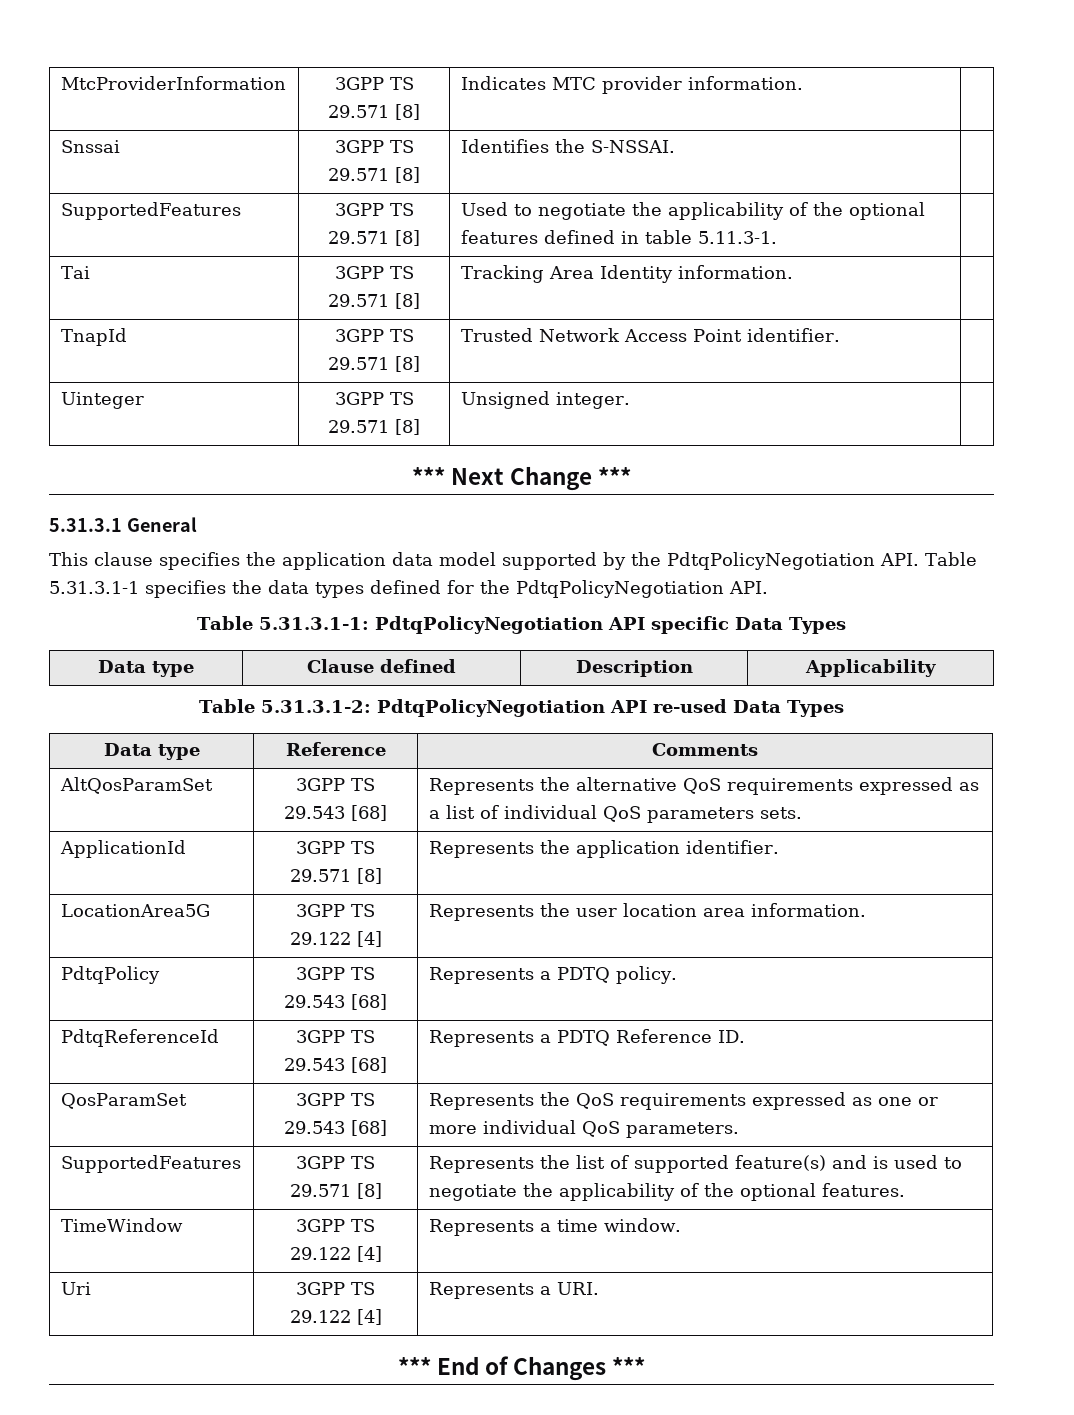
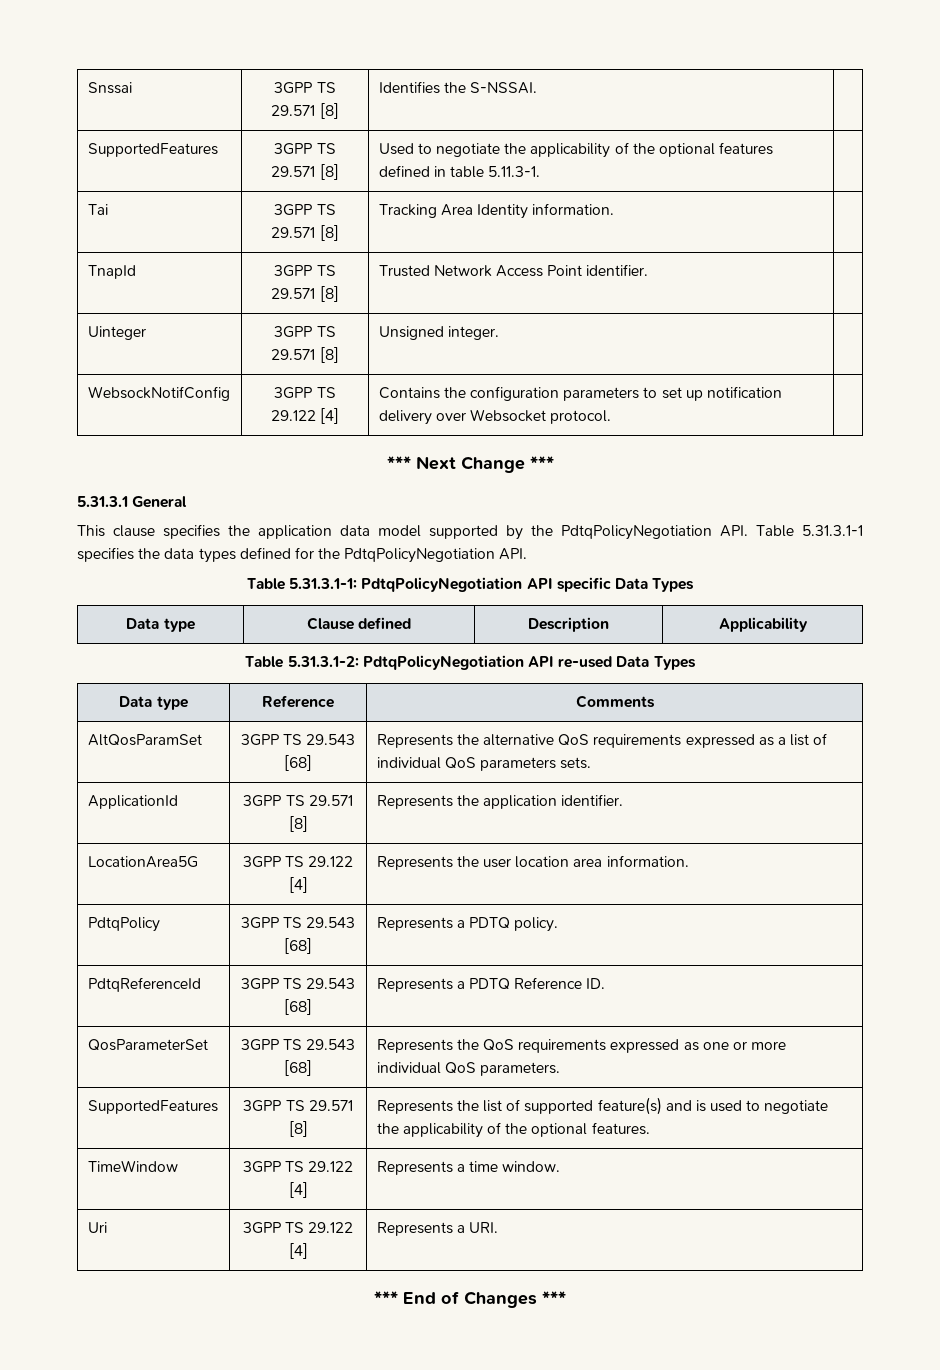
- MtcProviderInformation | 3GPP TS 29.571 [8] | Indicates MTC provider information. |
+ WebsockNotifConfig | 3GPP TS 29.122 [4] | Contains the configuration parameters to set up notification delivery over Websocket protocol. |
- QosParamSet | 3GPP TS 29.543 [68] | Represents the QoS requirements expressed as one or more individual QoS parameters.
+ QosParameterSet | 3GPP TS 29.543 [68] | Represents the QoS requirements expressed as one or more individual QoS parameters.

